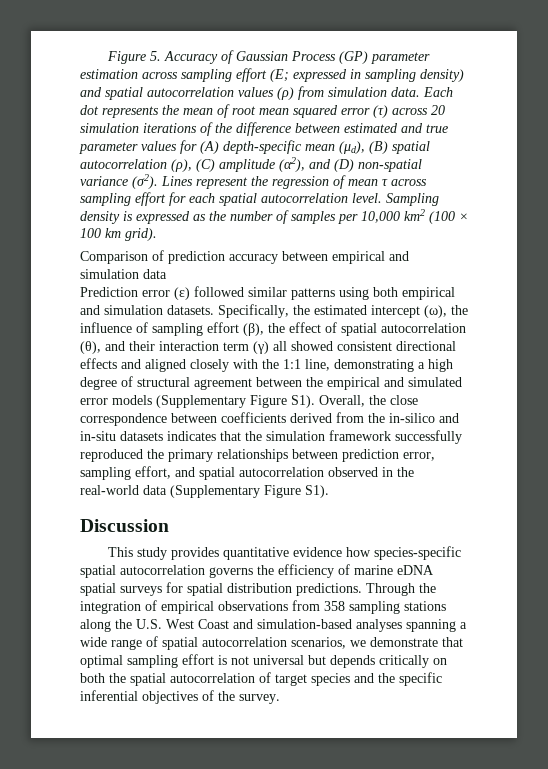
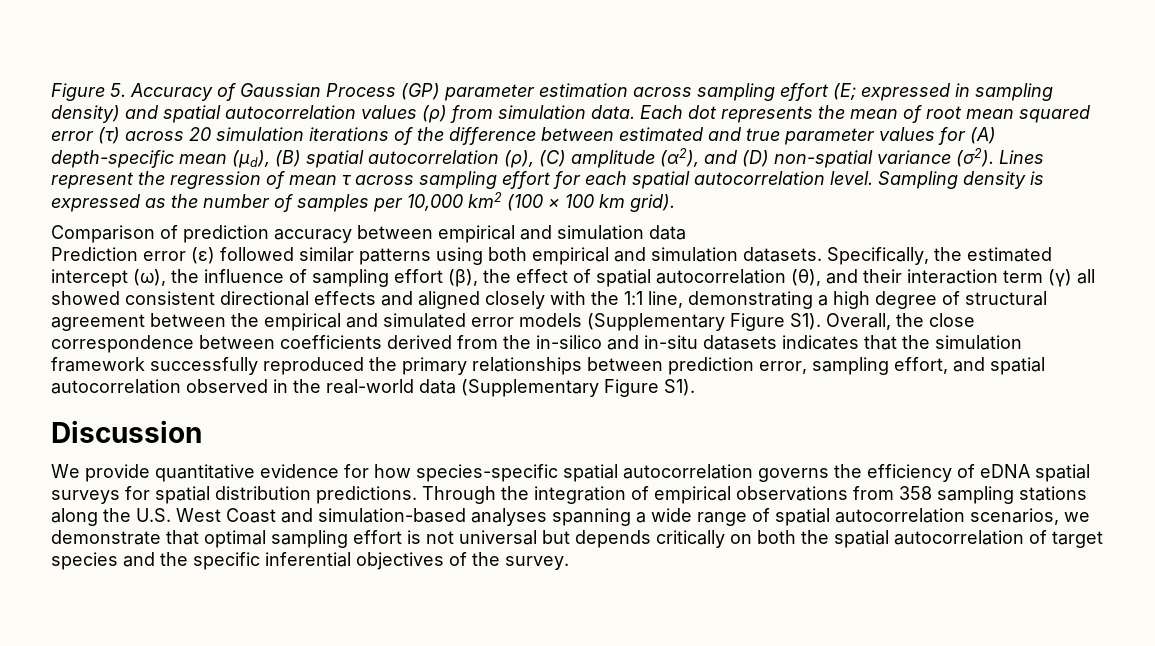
- This study provides quantitative evidence how species-specific spatial autocorrelation governs the efficiency of marine eDNA spatial surveys for spatial distribution predictions.
+ We provide quantitative evidence for how species-specific spatial autocorrelation governs the efficiency of eDNA spatial surveys for spatial distribution predictions.

